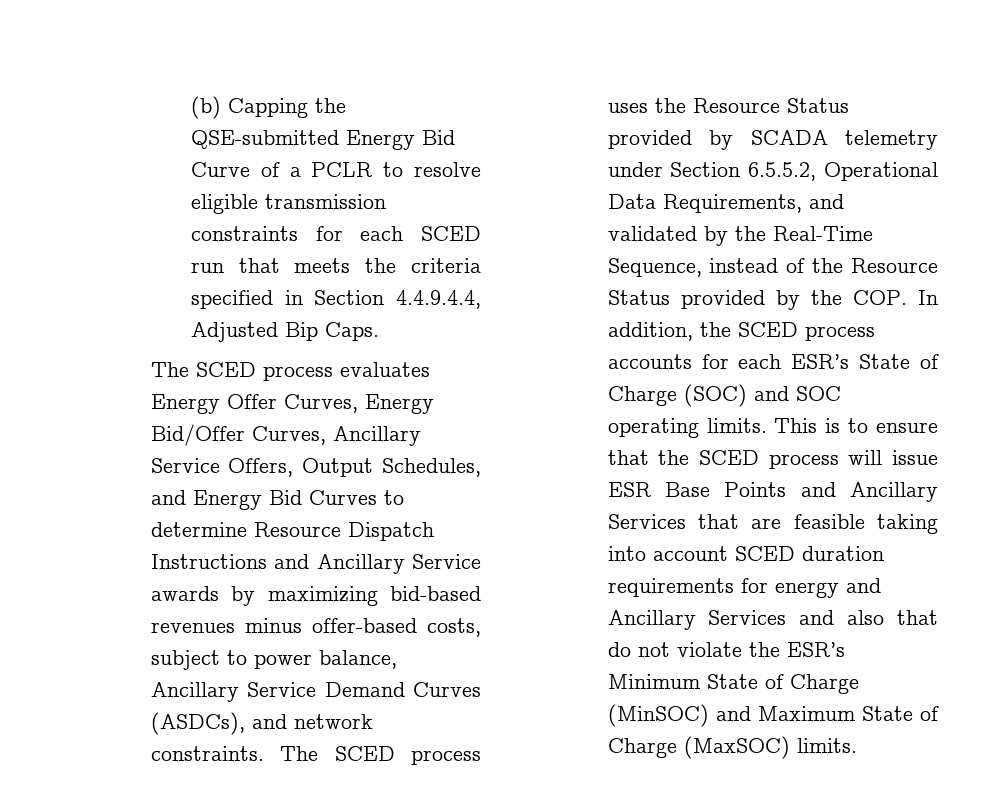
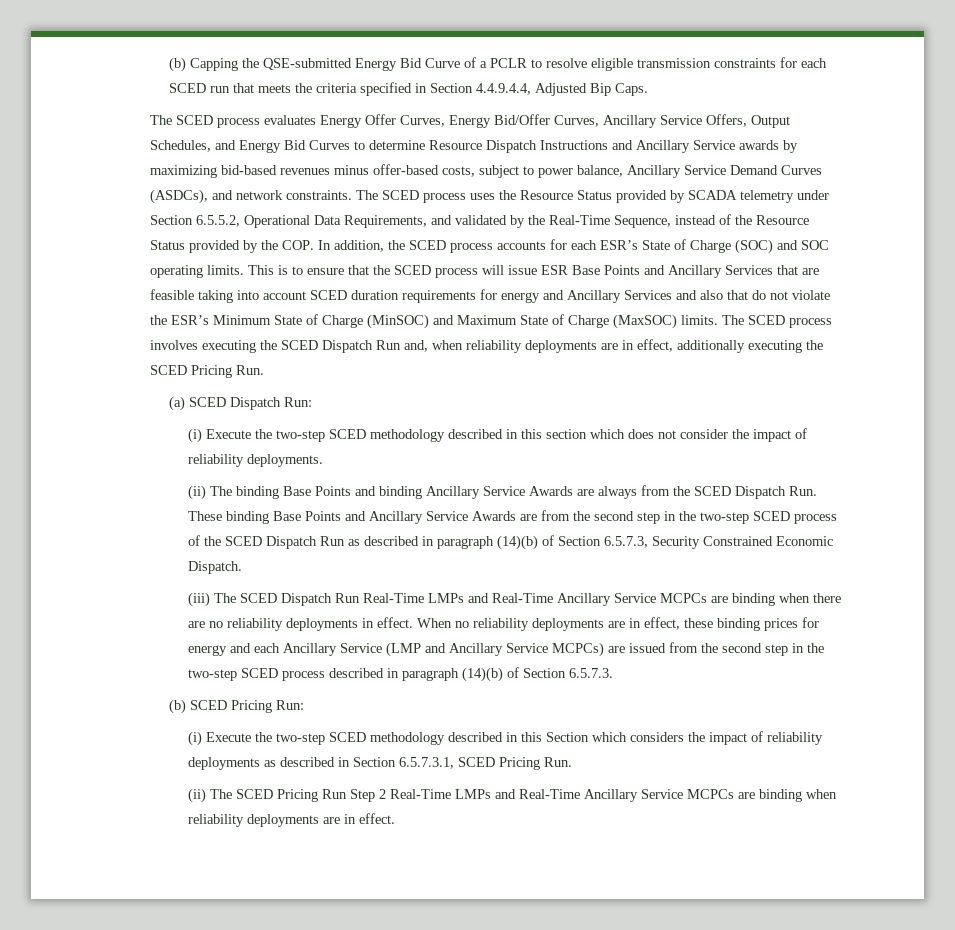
+ The SCED process involves executing the SCED Dispatch Run and, when reliability deployments are in effect, additionally executing the SCED Pricing Run.
+ (a) SCED Dispatch Run:
+ (i) Execute the two-step SCED methodology described in this section which does not consider the impact of reliability deployments.
+ (ii) The binding Base Points and binding Ancillary Service Awards are always from the SCED Dispatch Run. These binding Base Points and Ancillary Service Awards are from the second step in the two-step SCED process of the SCED Dispatch Run as described in paragraph (14)(b) of Section 6.5.7.3, Security Constrained Economic Dispatch.
+ (iii) The SCED Dispatch Run Real-Time LMPs and Real-Time Ancillary Service MCPCs are binding when there are no reliability deployments in effect. When no reliability deployments are in effect, these binding prices for energy and each Ancillary Service (LMP and Ancillary Service MCPCs) are issued from the second step in the two-step SCED process described in paragraph (14)(b) of Section 6.5.7.3.
+ (b) SCED Pricing Run:
+ (i) Execute the two-step SCED methodology described in this Section which considers the impact of reliability deployments as described in Section 6.5.7.3.1, SCED Pricing Run.
+ (ii) The SCED Pricing Run Step 2 Real-Time LMPs and Real-Time Ancillary Service MCPCs are binding when reliability deployments are in effect.

